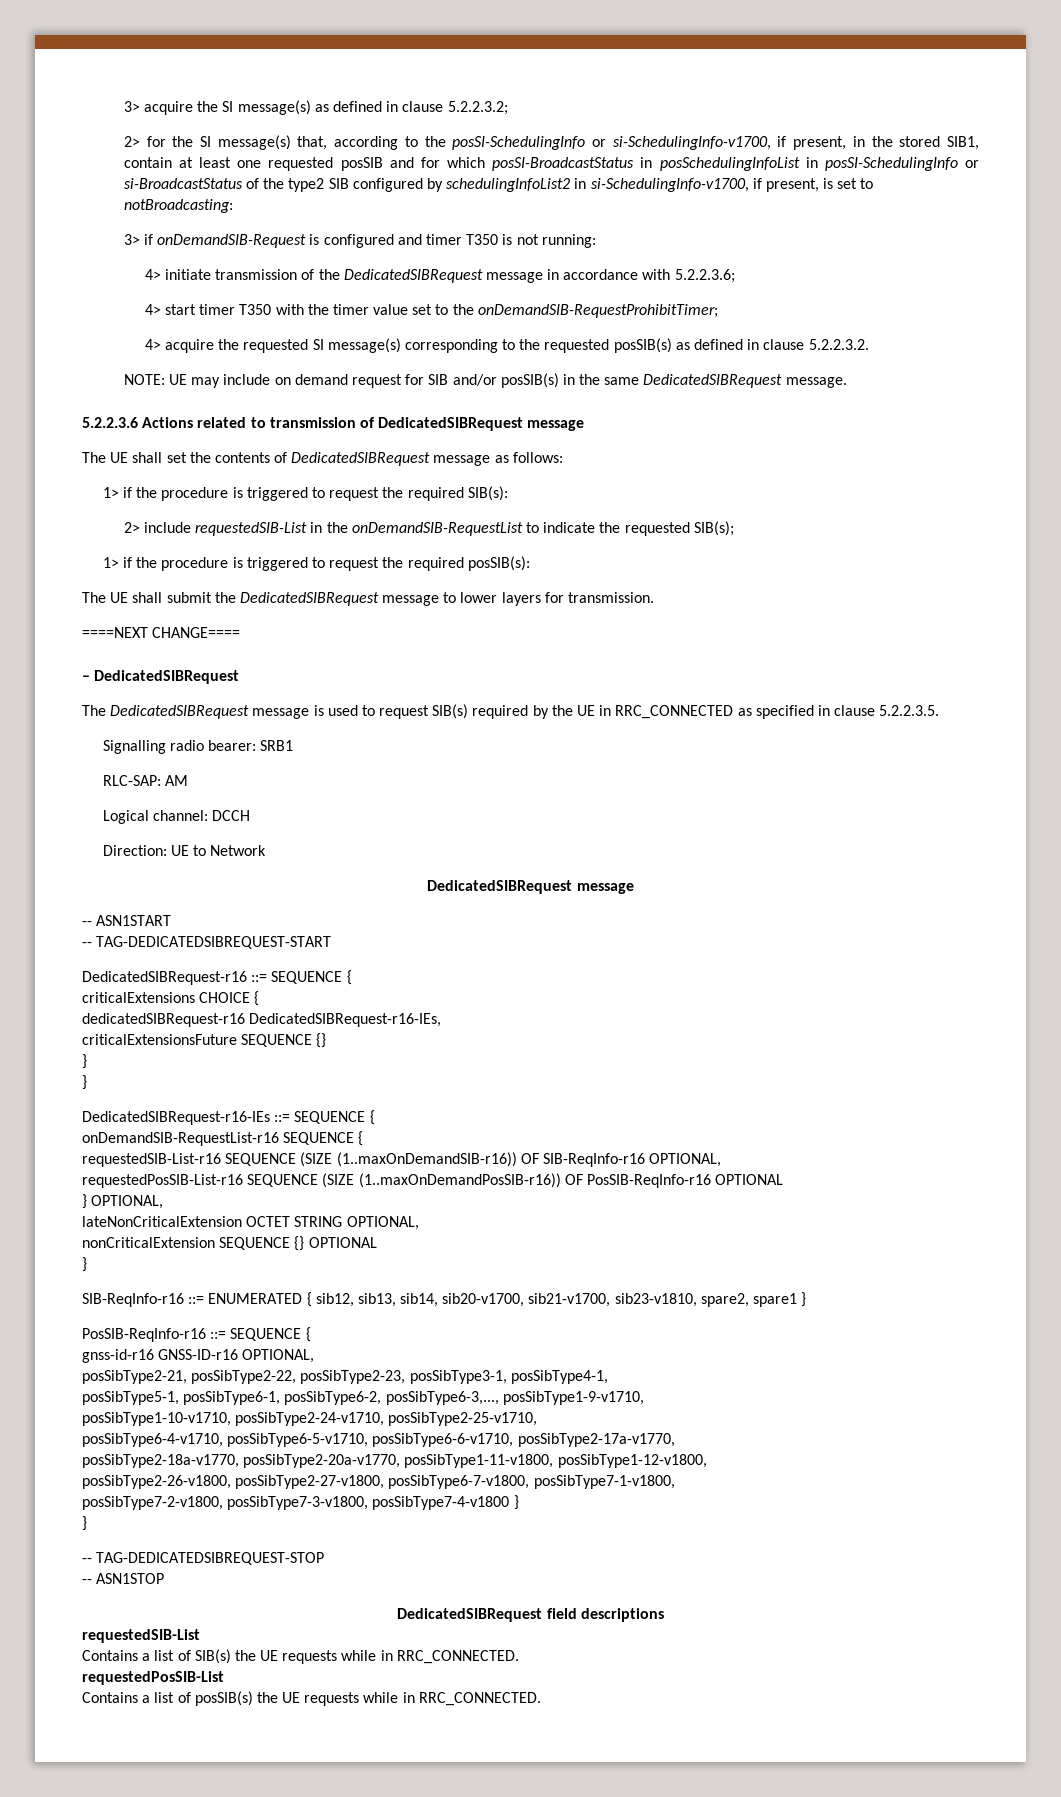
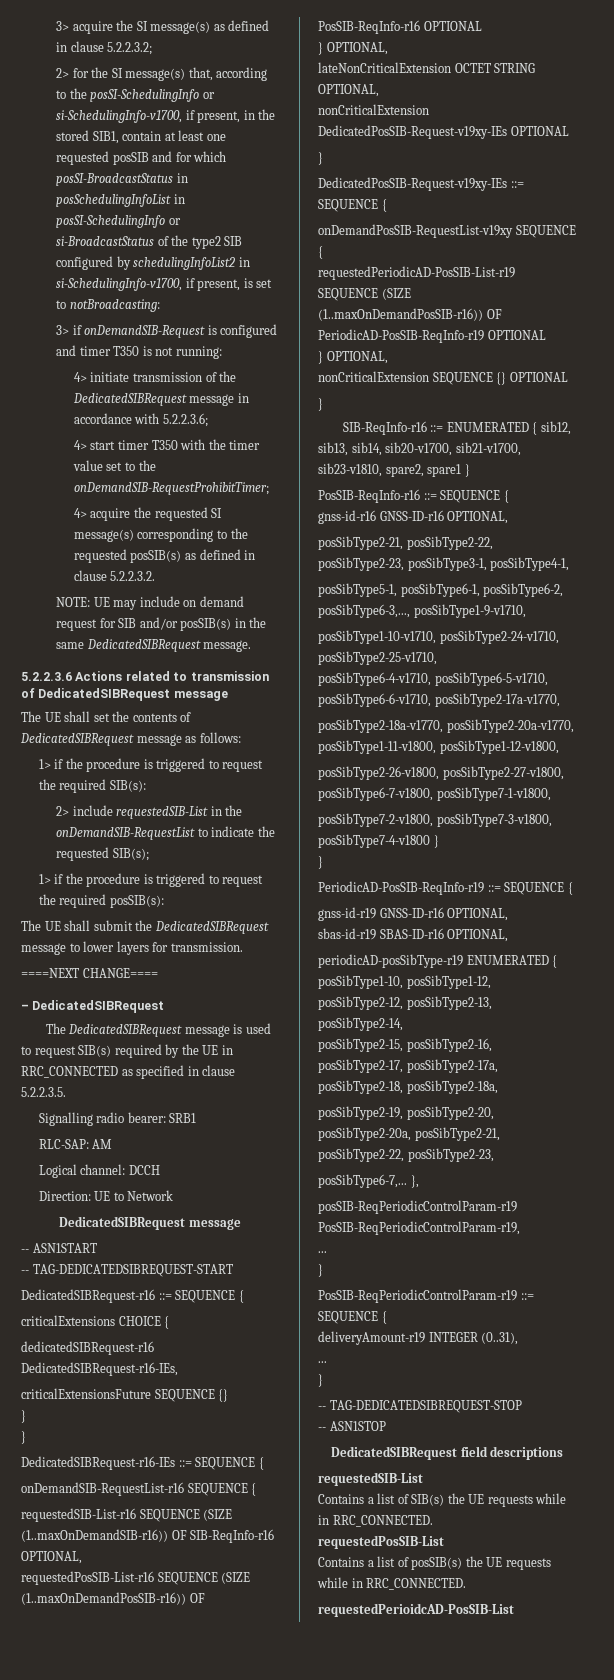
+ nonCriticalExtension DedicatedPosSIB-Request-v19xy-IEs OPTIONAL
+ }
+ DedicatedPosSIB-Request-v19xy-IEs ::= SEQUENCE {
+ onDemandPosSIB-RequestList-v19xy SEQUENCE {
+ requestedPeriodicAD-PosSIB-List-r19 SEQUENCE (SIZE (1..maxOnDemandPosSIB-r16)) OF PeriodicAD-PosSIB-ReqInfo-r19 OPTIONAL
+ } OPTIONAL,
+ PeriodicAD-PosSIB-ReqInfo-r19 ::= SEQUENCE {
+ gnss-id-r19 GNSS-ID-r16 OPTIONAL,
+ sbas-id-r19 SBAS-ID-r16 OPTIONAL,
+ periodicAD-posSibType-r19 ENUMERATED { posSibType1-10, posSibType1-12, posSibType2-12, posSibType2-13, posSibType2-14,
+ posSibType2-15, posSibType2-16, posSibType2-17, posSibType2-17a, posSibType2-18, posSibType2-18a,
+ posSibType2-19, posSibType2-20, posSibType2-20a, posSibType2-21, posSibType2-22, posSibType2-23,
+ posSibType6-7,... },
+ posSIB-ReqPeriodicControlParam-r19 PosSIB-ReqPeriodicControlParam-r19,
+ ...
+ }
+ PosSIB-ReqPeriodicControlParam-r19 ::= SEQUENCE {
+ deliveryAmount-r19 INTEGER (0..31),
+ ...
+ }
+ requestedPerioidcAD-PosSIB-List

